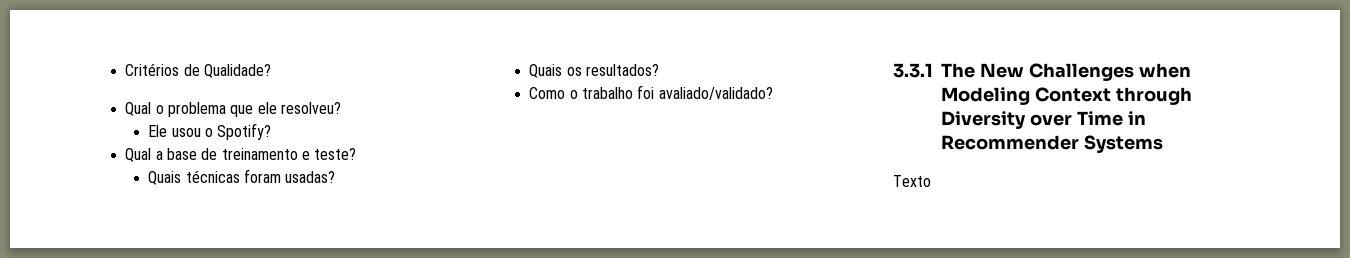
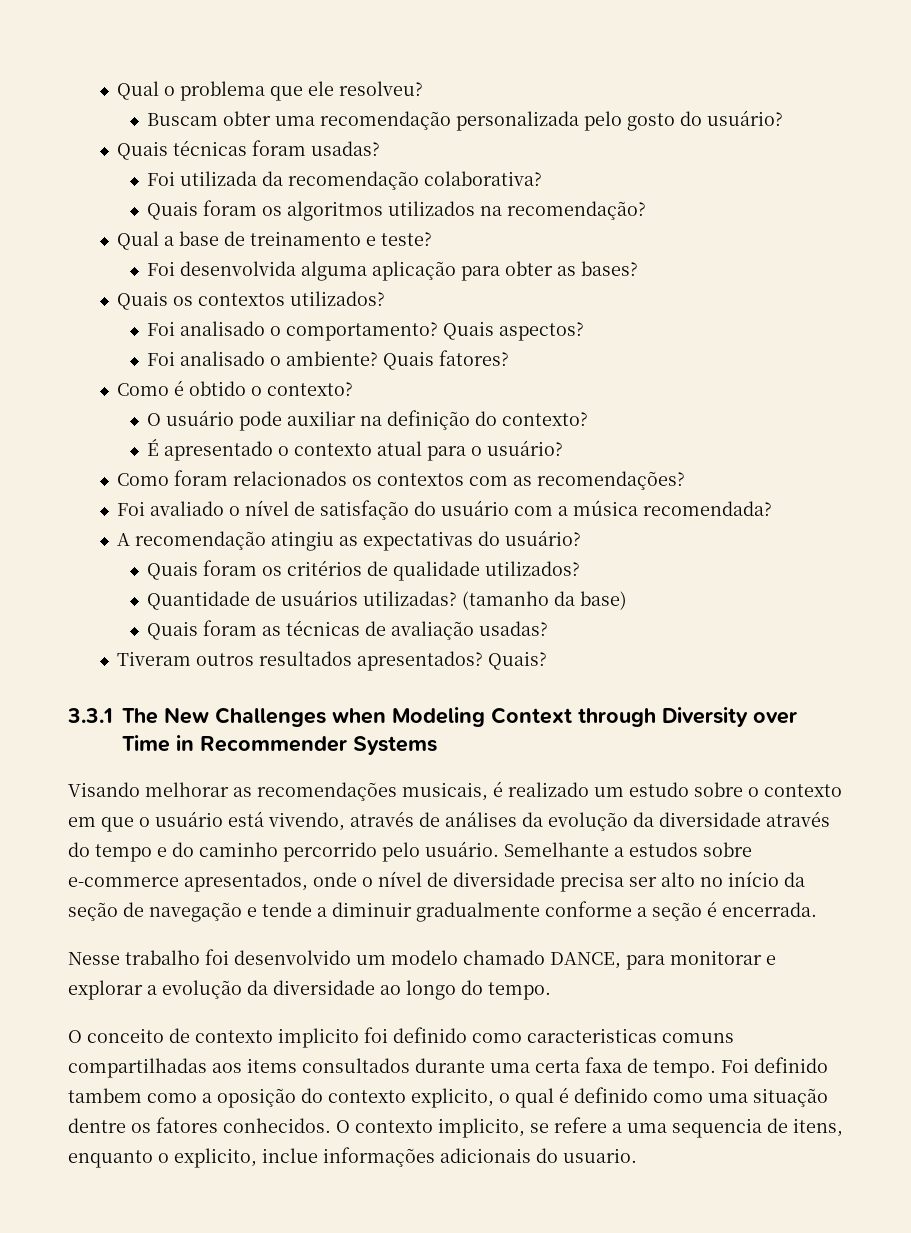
- Critérios de Qualidade?
- Ele usou o Spotify?
+ Buscam obter uma recomendação personalizada pelo gosto do usuário?
+ Quais técnicas foram usadas?
+ Foi utilizada da recomendação colaborativa?
+ Quais foram os algoritmos utilizados na recomendação?
- Quais técnicas foram usadas?
- Quais os resultados?
- Como o trabalho foi avaliado/validado?
+ Foi desenvolvida alguma aplicação para obter as bases?
+ Quais os contextos utilizados?
+ Foi analisado o comportamento? Quais aspectos?
+ Foi analisado o ambiente? Quais fatores?
+ Como é obtido o contexto?
+ O usuário pode auxiliar na definição do contexto?
+ É apresentado o contexto atual para o usuário?
+ Como foram relacionados os contextos com as recomendações?
+ Foi avaliado o nível de satisfação do usuário com a música recomendada?
+ A recomendação atingiu as expectativas do usuário?
+ Quais foram os critérios de qualidade utilizados?
+ Quantidade de usuários utilizadas? (tamanho da base)
+ Quais foram as técnicas de avaliação usadas?
+ Tiveram outros resultados apresentados? Quais?
- Texto
+ Visando melhorar as recomendações musicais, é realizado um estudo sobre o contexto em que o usuário está vivendo, através de análises da evolução da diversidade através do tempo e do caminho percorrido pelo usuário. Semelhante a estudos sobre e-commerce apresentados, onde o nível de diversidade precisa ser alto no início da seção de navegação e tende a diminuir gradualmente conforme a seção é encerrada.
+ Nesse trabalho foi desenvolvido um modelo chamado DANCE, para monitorar e explorar a evolução da diversidade ao longo do tempo.
+ O conceito de contexto implicito foi definido como caracteristicas comuns compartilhadas aos items consultados durante uma certa faxa de tempo. Foi definido tambem como a oposição do contexto explicito, o qual é definido como uma situação dentre os fatores conhecidos. O contexto implicito, se refere a uma sequencia de itens, enquanto o explicito, inclue informações adicionais do usuario.

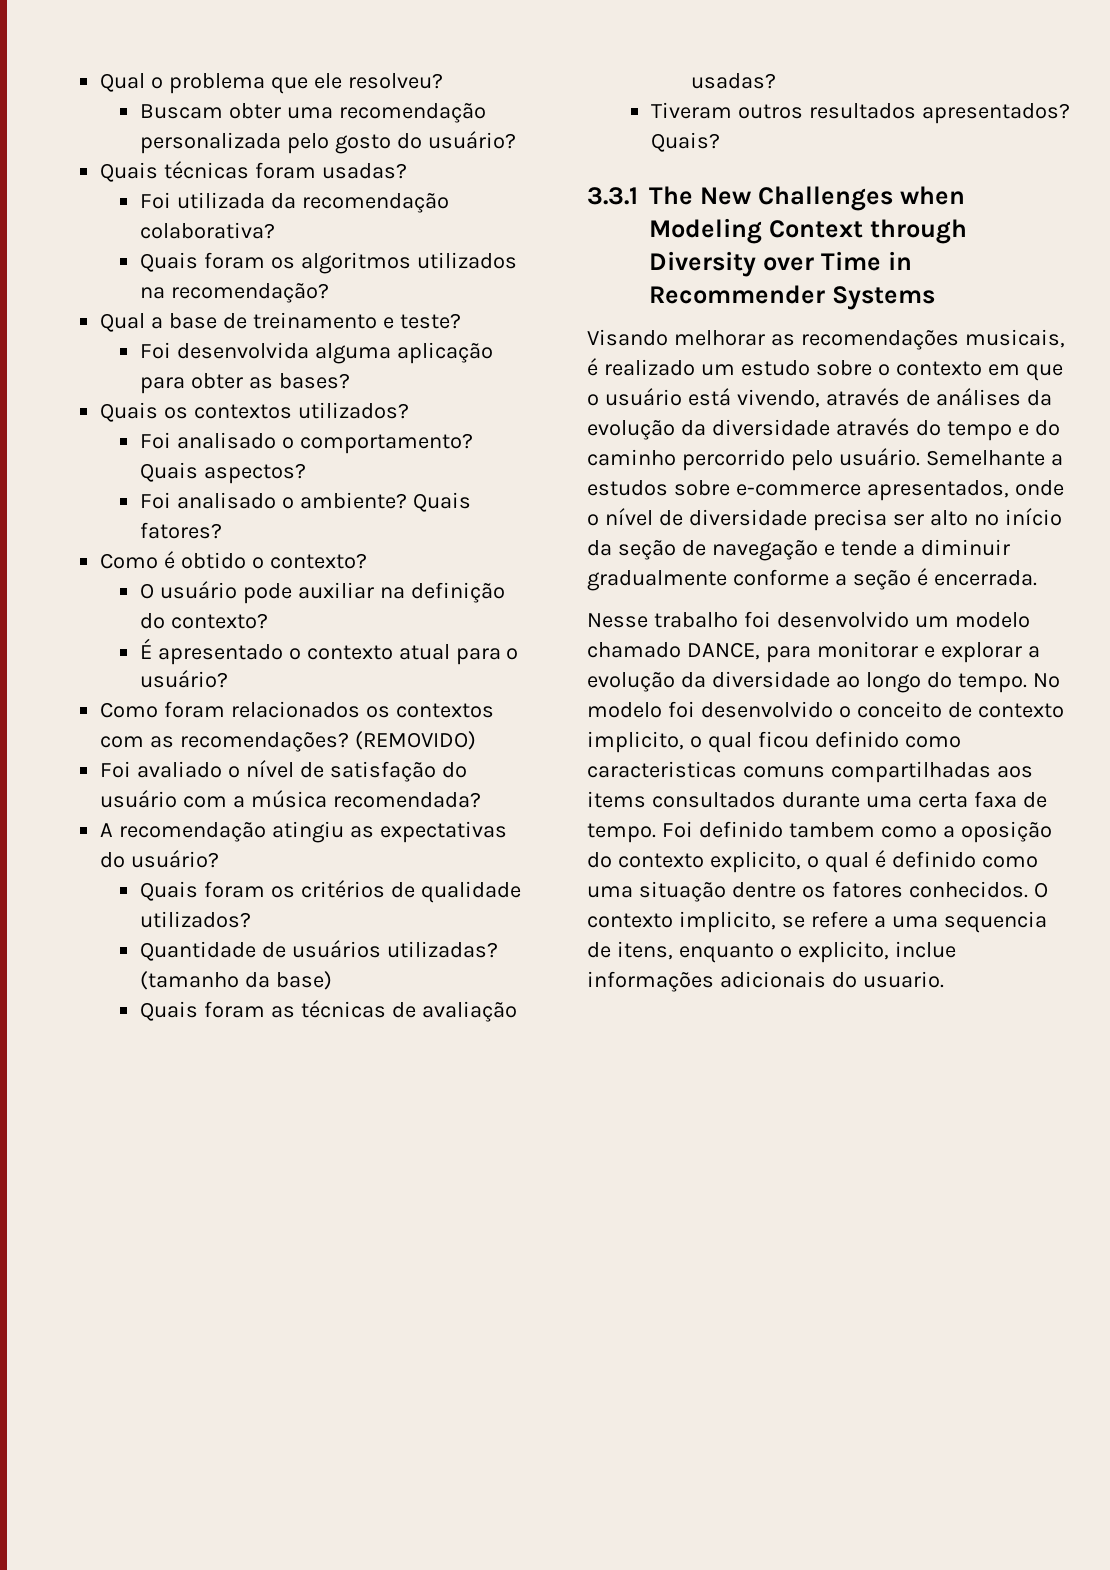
+ (REMOVIDO)
- Nesse trabalho foi desenvolvido um modelo chamado DANCE, para monitorar e explorar a evolução da diversidade ao longo do tempo.
- O conceito de contexto implicito foi definido como caracteristicas comuns compartilhadas aos items consultados durante uma certa faxa de tempo.
+ Nesse trabalho foi desenvolvido um modelo chamado DANCE, para monitorar e explorar a evolução da diversidade ao longo do tempo. No modelo foi desenvolvido o conceito de contexto implicito, o qual ficou definido como caracteristicas comuns compartilhadas aos items consultados durante uma certa faxa de tempo.

